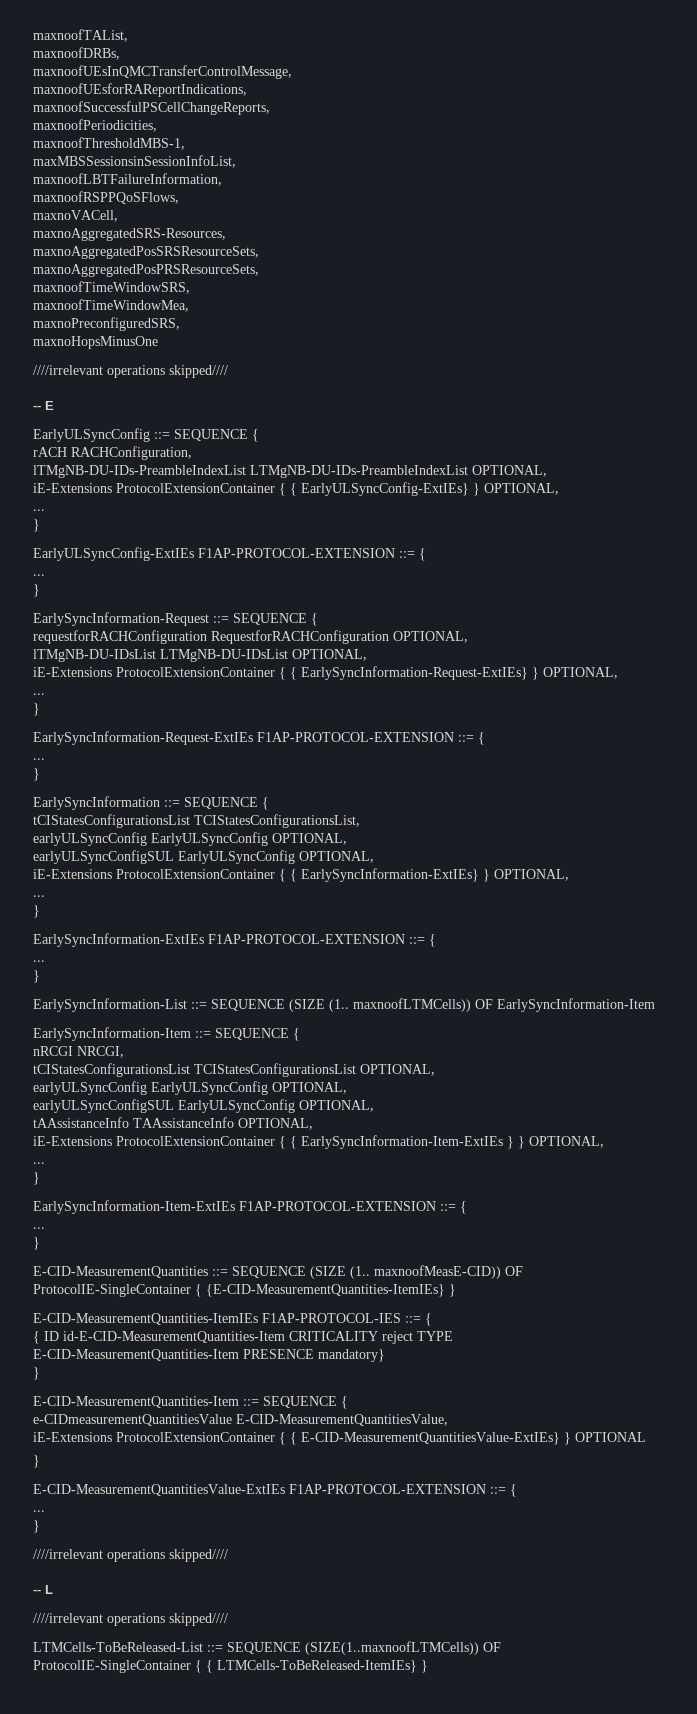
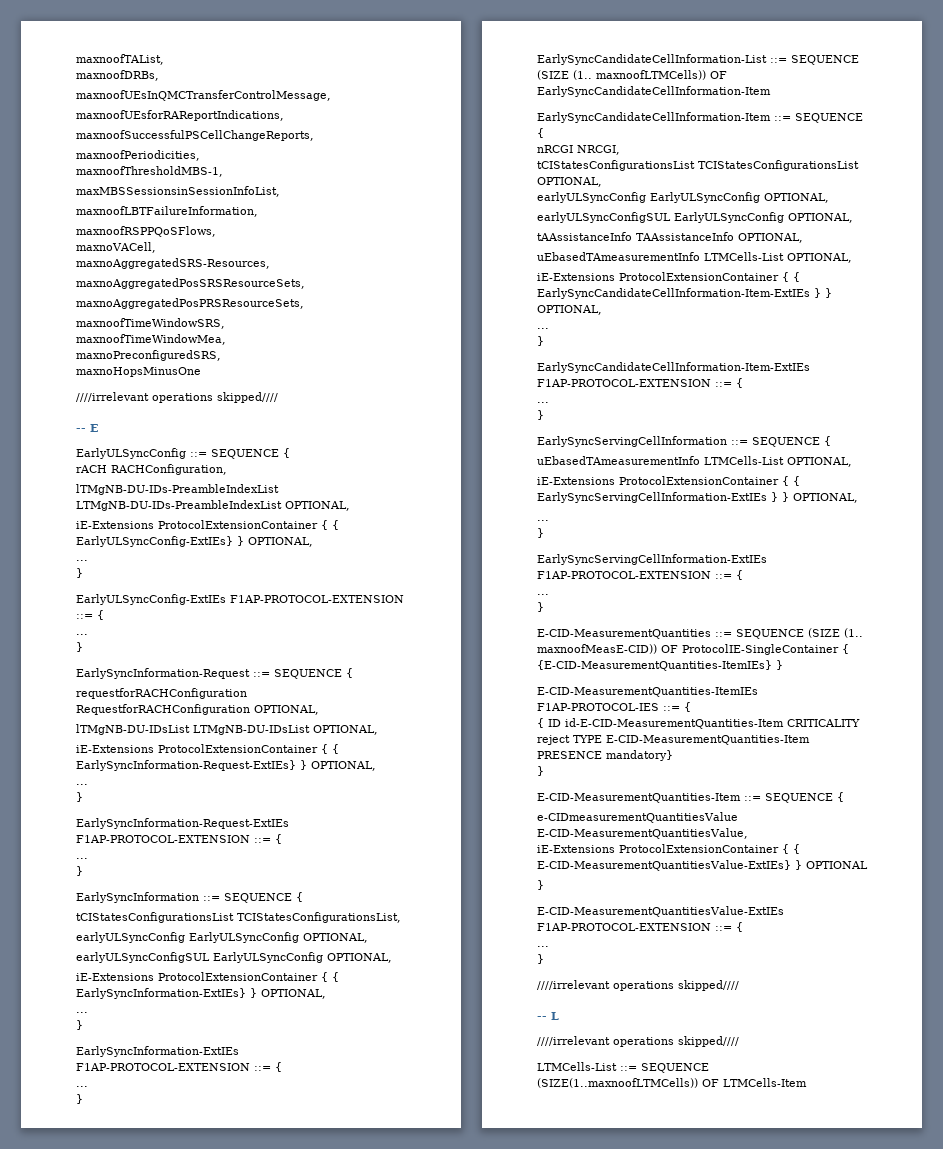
- EarlySyncInformation-List ::= SEQUENCE (SIZE (1.. maxnoofLTMCells)) OF EarlySyncInformation-Item
- EarlySyncInformation-Item ::= SEQUENCE {
+ EarlySyncCandidateCellInformation-List ::= SEQUENCE (SIZE (1.. maxnoofLTMCells)) OF EarlySyncCandidateCellInformation-Item
+ EarlySyncCandidateCellInformation-Item ::= SEQUENCE {
  tAAssistanceInfo TAAssistanceInfo OPTIONAL,
- iE-Extensions ProtocolExtensionContainer { { EarlySyncInformation-Item-ExtIEs } } OPTIONAL,
+ uEbasedTAmeasurementInfo LTMCells-List OPTIONAL,
+ iE-Extensions ProtocolExtensionContainer { { EarlySyncCandidateCellInformation-Item-ExtIEs } } OPTIONAL,
  ...
  }
- EarlySyncInformation-Item-ExtIEs F1AP-PROTOCOL-EXTENSION ::= {
+ EarlySyncCandidateCellInformation-Item-ExtIEs F1AP-PROTOCOL-EXTENSION ::= {
+ ...
+ }
+ EarlySyncServingCellInformation ::= SEQUENCE {
+ uEbasedTAmeasurementInfo LTMCells-List OPTIONAL,
+ iE-Extensions ProtocolExtensionContainer { { EarlySyncServingCellInformation-ExtIEs } } OPTIONAL,
+ ...
+ }
+ EarlySyncServingCellInformation-ExtIEs F1AP-PROTOCOL-EXTENSION ::= {
- LTMCells-ToBeReleased-List ::= SEQUENCE (SIZE(1..maxnoofLTMCells)) OF ProtocolIE-SingleContainer { { LTMCells-ToBeReleased-ItemIEs} }
+ LTMCells-List ::= SEQUENCE (SIZE(1..maxnoofLTMCells)) OF LTMCells-Item

